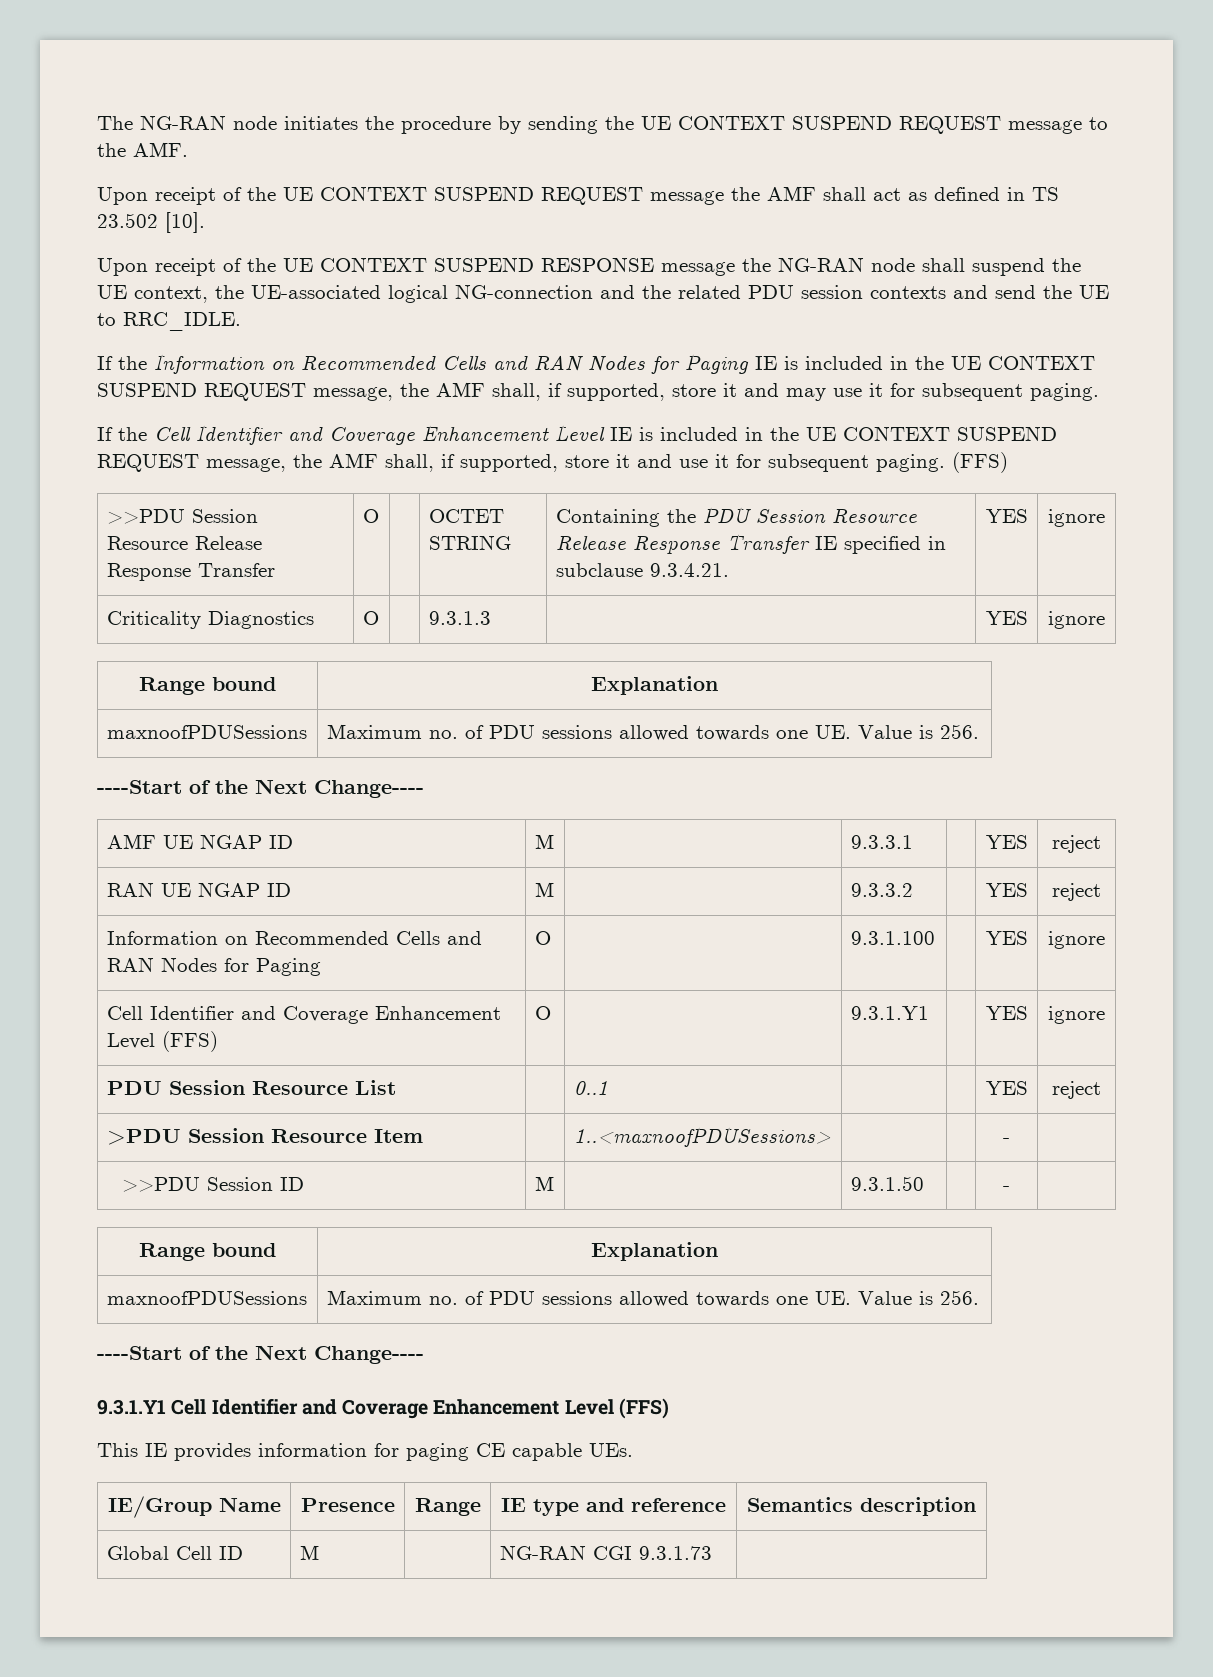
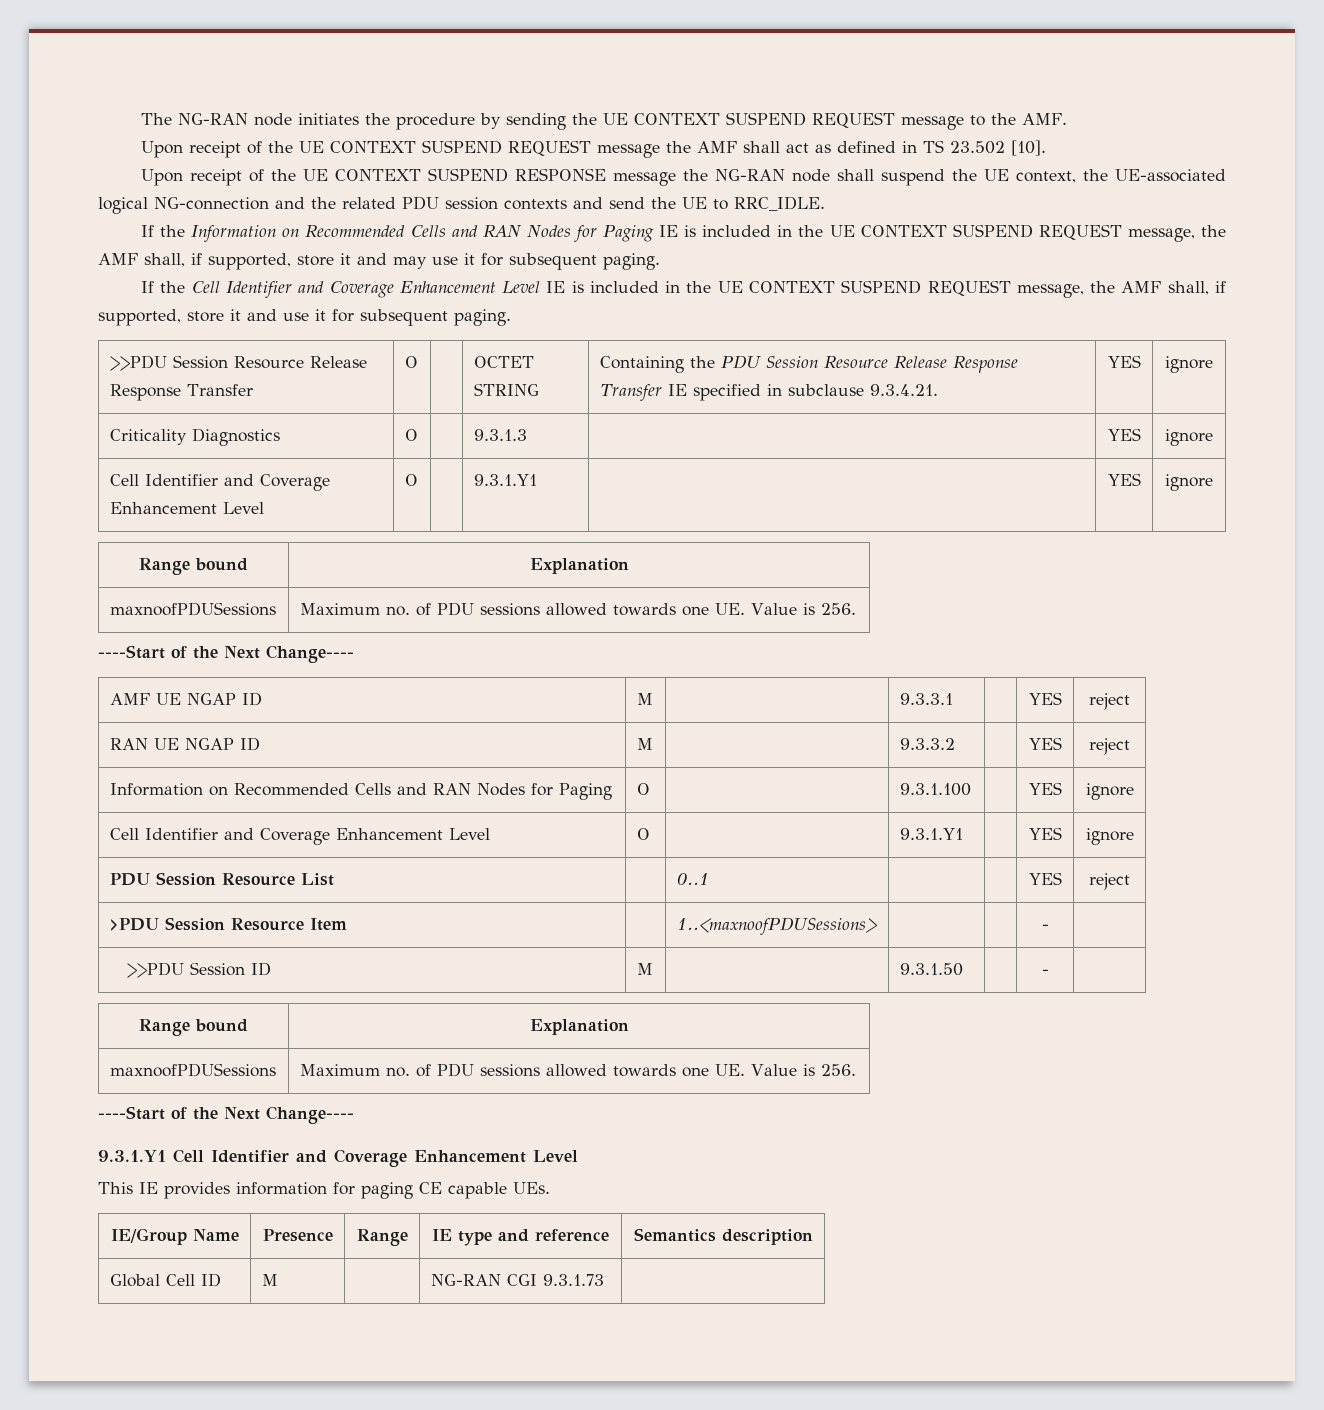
- If the Cell Identifier and Coverage Enhancement Level IE is included in the UE CONTEXT SUSPEND REQUEST message, the AMF shall, if supported, store it and use it for subsequent paging. (FFS)
+ If the Cell Identifier and Coverage Enhancement Level IE is included in the UE CONTEXT SUSPEND REQUEST message, the AMF shall, if supported, store it and use it for subsequent paging.
  Criticality Diagnostics | O | | 9.3.1.3 | | YES | ignore
+ Cell Identifier and Coverage Enhancement Level | O | | 9.3.1.Y1 | | YES | ignore
  Information on Recommended Cells and RAN Nodes for Paging | O | | 9.3.1.100 | | YES | ignore
- Cell Identifier and Coverage Enhancement Level (FFS) | O | | 9.3.1.Y1 | | YES | ignore
+ Cell Identifier and Coverage Enhancement Level | O | | 9.3.1.Y1 | | YES | ignore
- 9.3.1.Y1 Cell Identifier and Coverage Enhancement Level (FFS)
+ 9.3.1.Y1 Cell Identifier and Coverage Enhancement Level

